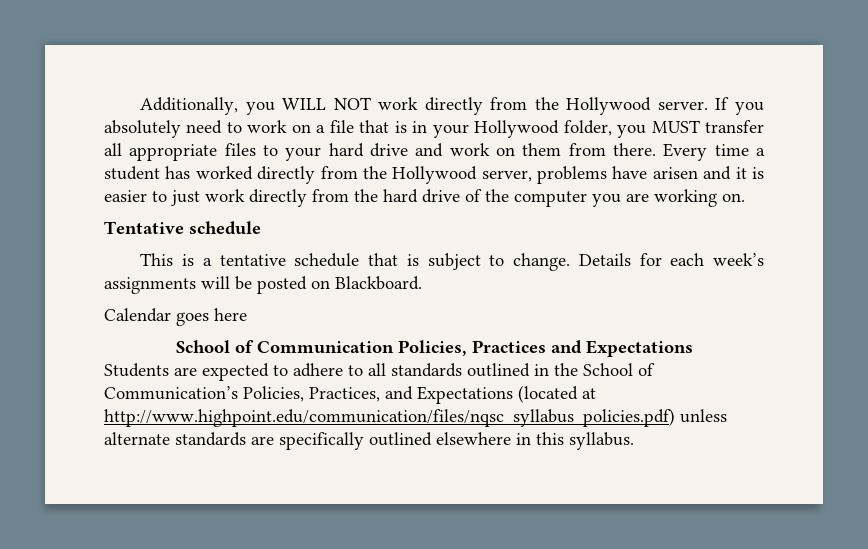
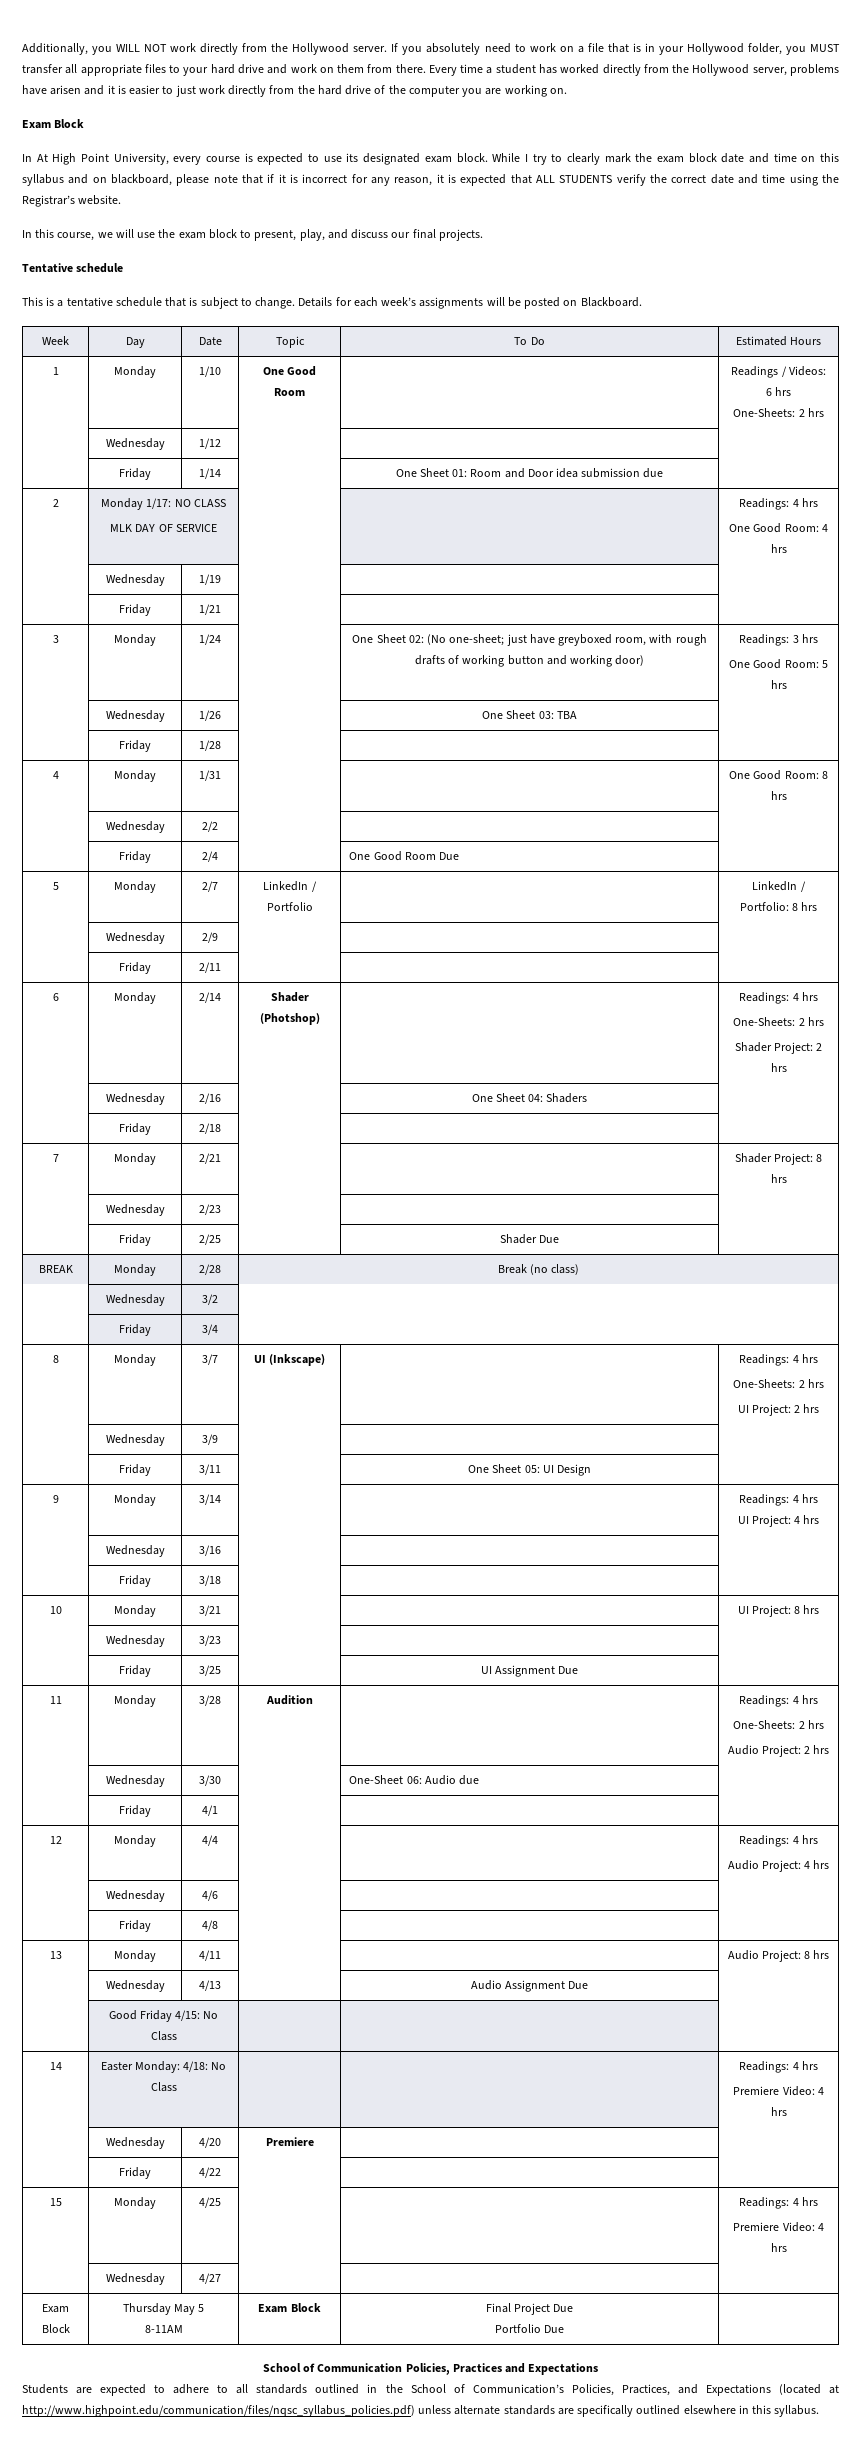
  Every time a student has worked directly from the Hollywood server, problems have arisen and it is easier to just work directly from the hard drive of the computer you are working on.
+ Exam Block
+ In At High Point University, every course is expected to use its designated exam block. While I try to clearly mark the exam block date and time on this syllabus and on blackboard, please note that if it is incorrect for any reason, it is expected that ALL STUDENTS verify the correct date and time using the Registrar’s website.
+ In this course, we will use the exam block to present, play, and discuss our final projects.
- Calendar goes here
+ Week | Day | Date | Topic | To Do | Estimated Hours
+ 1 | Monday | 1/10 | One Good Room | | Readings / Videos: 6 hrs
+ One-Sheets: 2 hrs
+ | Wednesday | 1/12 | | |
+ | Friday | 1/14 | | One Sheet 01: Room and Door idea submission due |
+ 2 | Monday 1/17: NO CLASS
+ MLK DAY OF SERVICE | | | Readings: 4 hrs
+ One Good Room: 4 hrs
+ | Wednesday | 1/19 | | |
+ | Friday | 1/21 | | |
+ 3 | Monday | 1/24 | | One Sheet 02: (No one-sheet; just have greyboxed room, with rough drafts of working button and working door) | Readings: 3 hrs
+ One Good Room: 5 hrs
+ | Wednesday | 1/26 | | One Sheet 03: TBA |
+ | Friday | 1/28 | | |
+ 4 | Monday | 1/31 | | | One Good Room: 8 hrs
+ | Wednesday | 2/2 | | |
+ | Friday | 2/4 | | One Good Room Due |
+ 5 | Monday | 2/7 | LinkedIn / Portfolio | | LinkedIn / Portfolio: 8 hrs
+ | Wednesday | 2/9 | | |
+ | Friday | 2/11 | | |
+ 6 | Monday | 2/14 | Shader (Photshop) | | Readings: 4 hrs
+ One-Sheets: 2 hrs
+ Shader Project: 2 hrs
+ | Wednesday | 2/16 | | One Sheet 04: Shaders |
+ | Friday | 2/18 | | |
+ 7 | Monday | 2/21 | | | Shader Project: 8 hrs
+ | Wednesday | 2/23 | | |
+ | Friday | 2/25 | | Shader Due |
+ BREAK | Monday | 2/28 | Break (no class)
+ | Wednesday | 3/2 |
+ | Friday | 3/4 |
+ 8 | Monday | 3/7 | UI (Inkscape) | | Readings: 4 hrs
+ One-Sheets: 2 hrs
+ UI Project: 2 hrs
+ | Wednesday | 3/9 | | |
+ | Friday | 3/11 | | One Sheet 05: UI Design |
+ 9 | Monday | 3/14 | | | Readings: 4 hrs
+ UI Project: 4 hrs
+ | Wednesday | 3/16 | | |
+ | Friday | 3/18 | | |
+ 10 | Monday | 3/21 | | | UI Project: 8 hrs
+ | Wednesday | 3/23 | | |
+ | Friday | 3/25 | | UI Assignment Due |
+ 11 | Monday | 3/28 | Audition | | Readings: 4 hrs
+ One-Sheets: 2 hrs
+ Audio Project: 2 hrs
+ | Wednesday | 3/30 | | One-Sheet 06: Audio due |
+ | Friday | 4/1 | | |
+ 12 | Monday | 4/4 | | | Readings: 4 hrs
+ Audio Project: 4 hrs
+ | Wednesday | 4/6 | | |
+ | Friday | 4/8 | | |
+ 13 | Monday | 4/11 | | | Audio Project: 8 hrs
+ | Wednesday | 4/13 | | Audio Assignment Due |
+ | Good Friday 4/15: No Class | | |
+ 14 | Easter Monday: 4/18: No Class | | | Readings: 4 hrs
+ Premiere Video: 4 hrs
+ | Wednesday | 4/20 | Premiere | |
+ | Friday | 4/22 | | |
+ 15 | Monday | 4/25 | | | Readings: 4 hrs
+ Premiere Video: 4 hrs
+ | Wednesday | 4/27 | | |
+ Exam Block | Thursday May 5
+ 8-11AM | Exam Block | Final Project Due
+ Portfolio Due |

